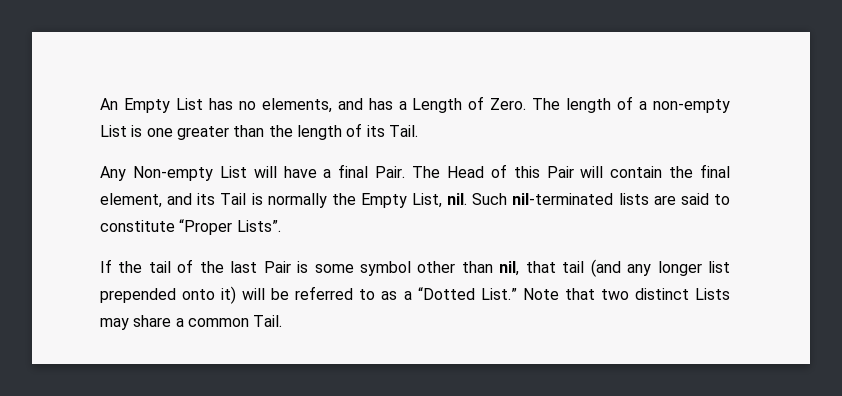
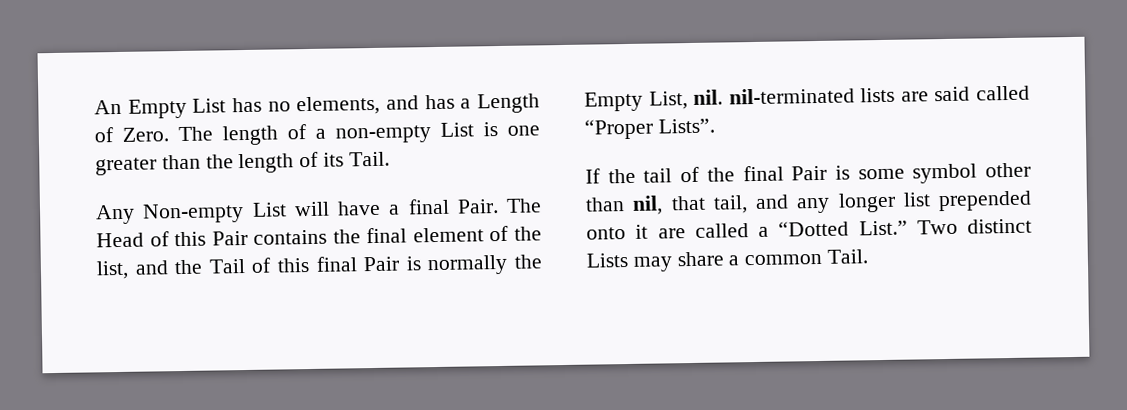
- The Head of this Pair will contain the final element, and its Tail is normally the Empty List, nil. Such nil-terminated lists are said to constitute “Proper Lists”.
+ The Head of this Pair contains the final element of the list, and the Tail of this final Pair is normally the Empty List, nil. nil-terminated lists are said called “Proper Lists”.
- If the tail of the last Pair is some symbol other than nil, that tail (and any longer list prepended onto it) will be referred to as a “Dotted List.” Note that two distinct Lists may share a common Tail.
+ If the tail of the final Pair is some symbol other than nil, that tail, and any longer list prepended onto it are called a “Dotted List.” Two distinct Lists may share a common Tail.

